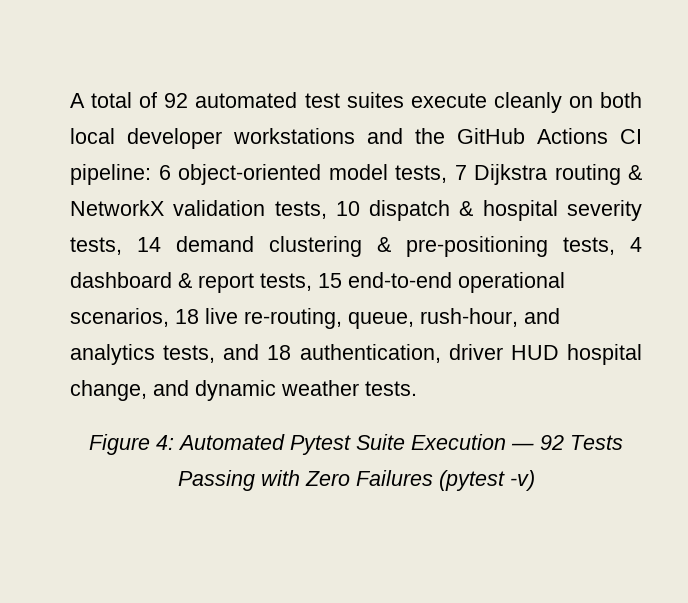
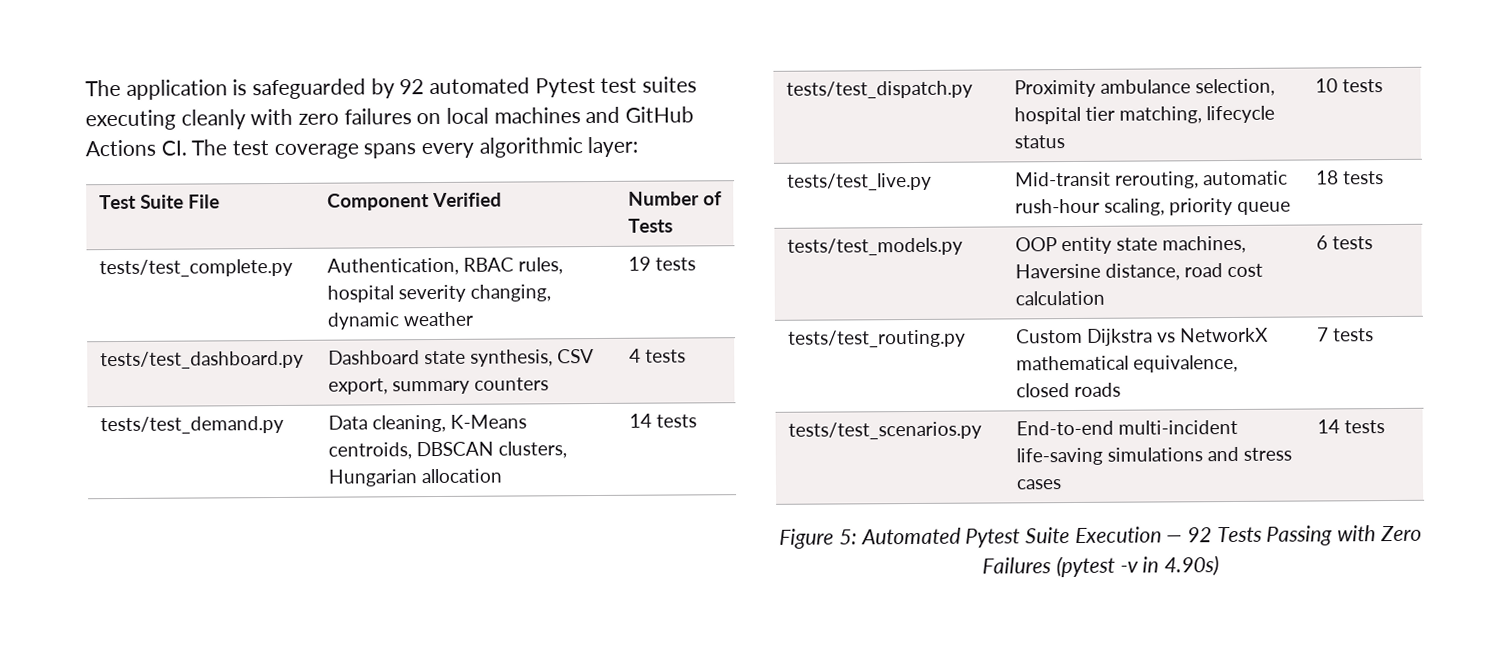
- A total of 92 automated test suites execute cleanly on both local developer workstations and the GitHub Actions CI pipeline: 6 object-oriented model tests, 7 Dijkstra routing & NetworkX validation tests, 10 dispatch & hospital severity tests, 14 demand clustering & pre-positioning tests, 4 dashboard & report tests, 15 end-to-end operational scenarios, 18 live re-routing, queue, rush-hour, and analytics tests, and 18 authentication, driver HUD hospital change, and dynamic weather tests.
+ The application is safeguarded by 92 automated Pytest test suites executing cleanly with zero failures on local machines and GitHub Actions CI. The test coverage spans every algorithmic layer:
+ Test Suite File | Component Verified | Number of Tests
+ tests/test_complete.py | Authentication, RBAC rules, hospital severity changing, dynamic weather | 19 tests
+ tests/test_dashboard.py | Dashboard state synthesis, CSV export, summary counters | 4 tests
+ tests/test_demand.py | Data cleaning, K-Means centroids, DBSCAN clusters, Hungarian allocation | 14 tests
+ tests/test_dispatch.py | Proximity ambulance selection, hospital tier matching, lifecycle status | 10 tests
+ tests/test_live.py | Mid-transit rerouting, automatic rush-hour scaling, priority queue | 18 tests
+ tests/test_models.py | OOP entity state machines, Haversine distance, road cost calculation | 6 tests
+ tests/test_routing.py | Custom Dijkstra vs NetworkX mathematical equivalence, closed roads | 7 tests
+ tests/test_scenarios.py | End-to-end multi-incident life-saving simulations and stress cases | 14 tests
- Figure 4: Automated Pytest Suite Execution — 92 Tests Passing with Zero Failures (pytest -v)
+ Figure 5: Automated Pytest Suite Execution — 92 Tests Passing with Zero Failures (pytest -v in 4.90s)

